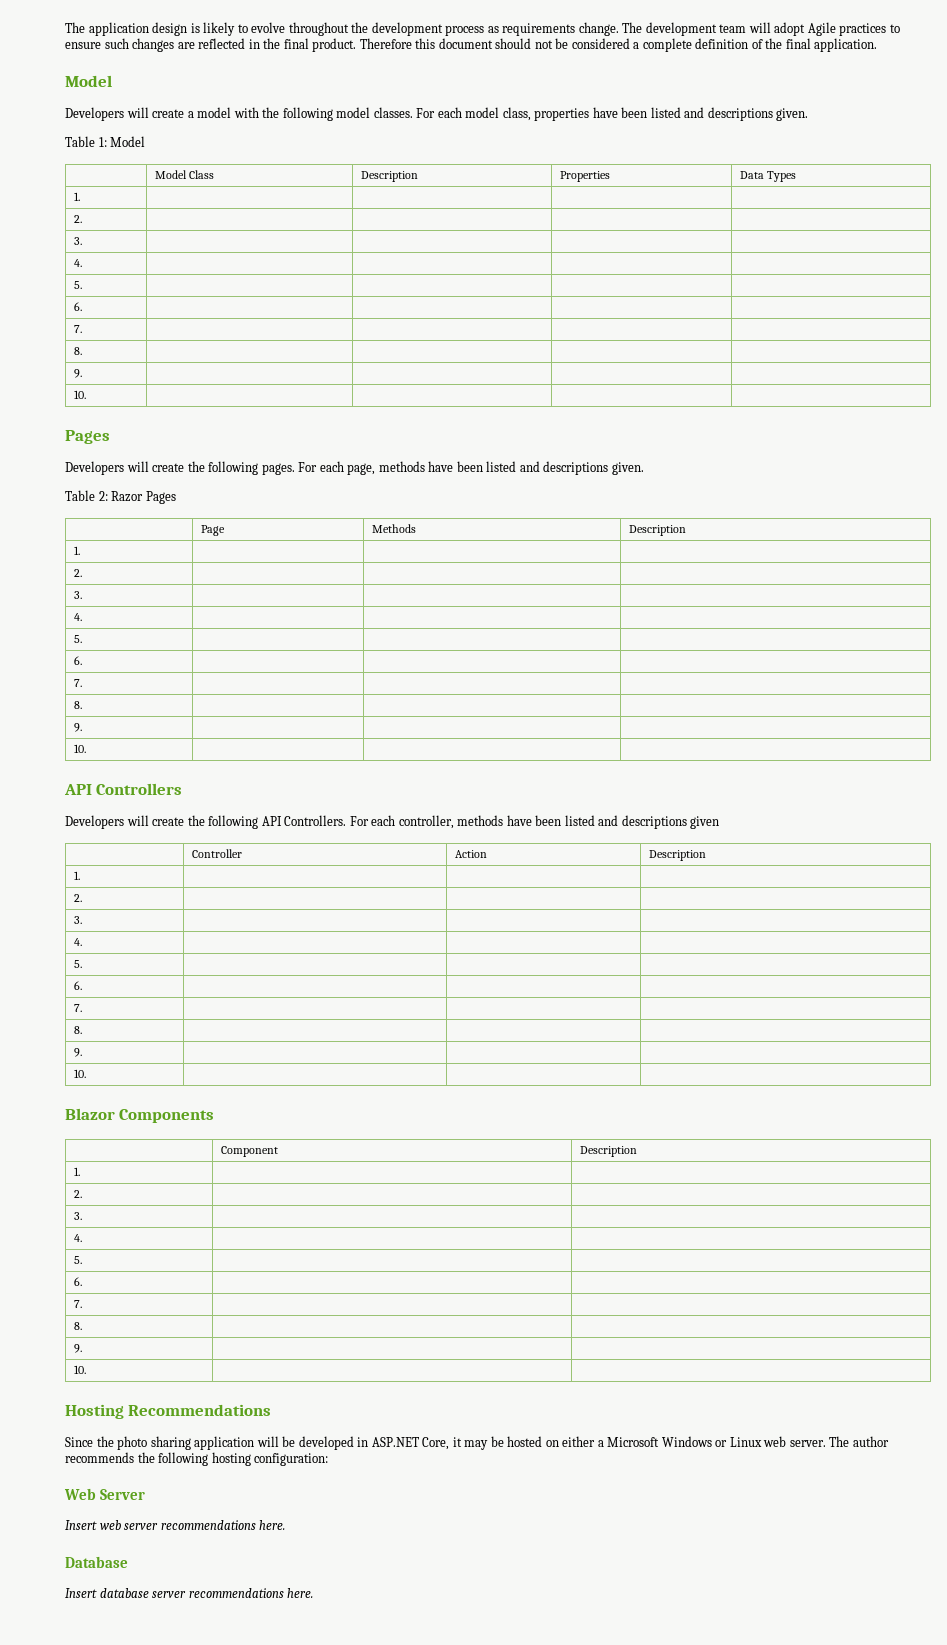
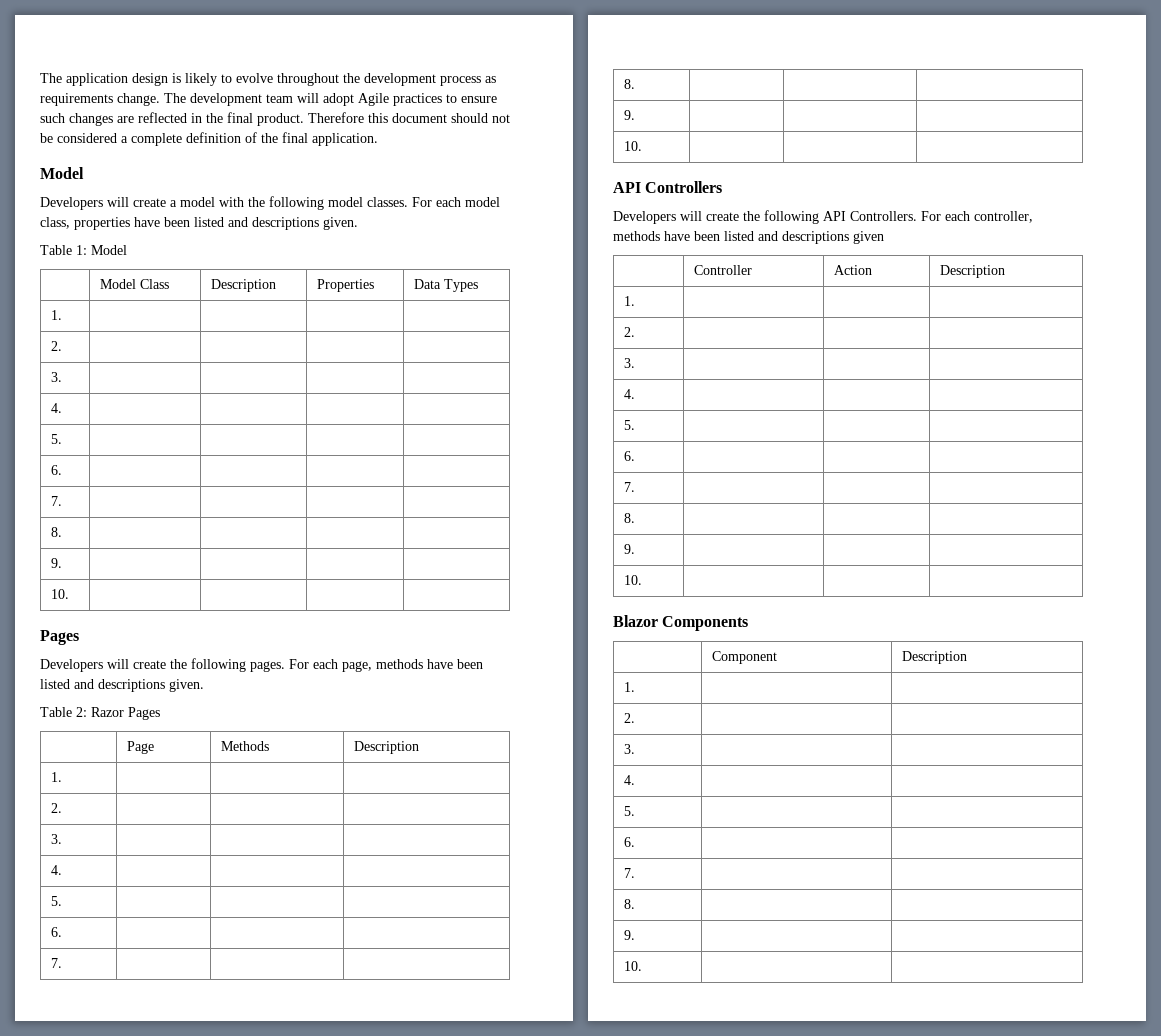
- Hosting Recommendations
- Since the photo sharing application will be developed in ASP.NET Core, it may be hosted on either a Microsoft Windows or Linux web server. The author recommends the following hosting configuration:
- Web Server
- Insert web server recommendations here.
- Database
- Insert database server recommendations here.

